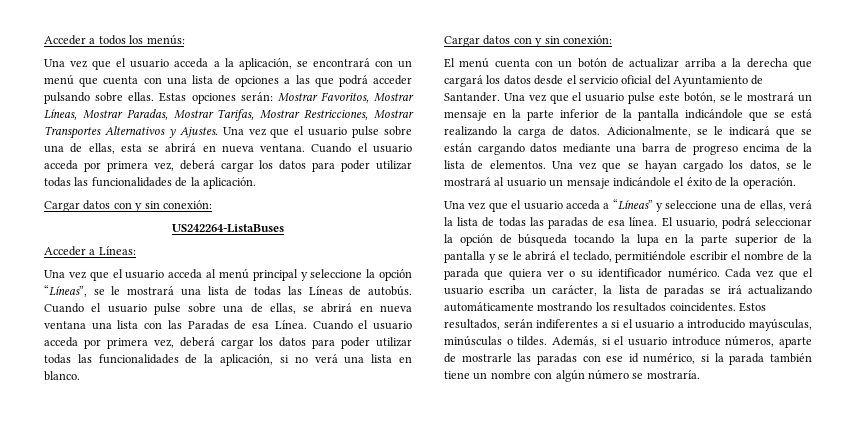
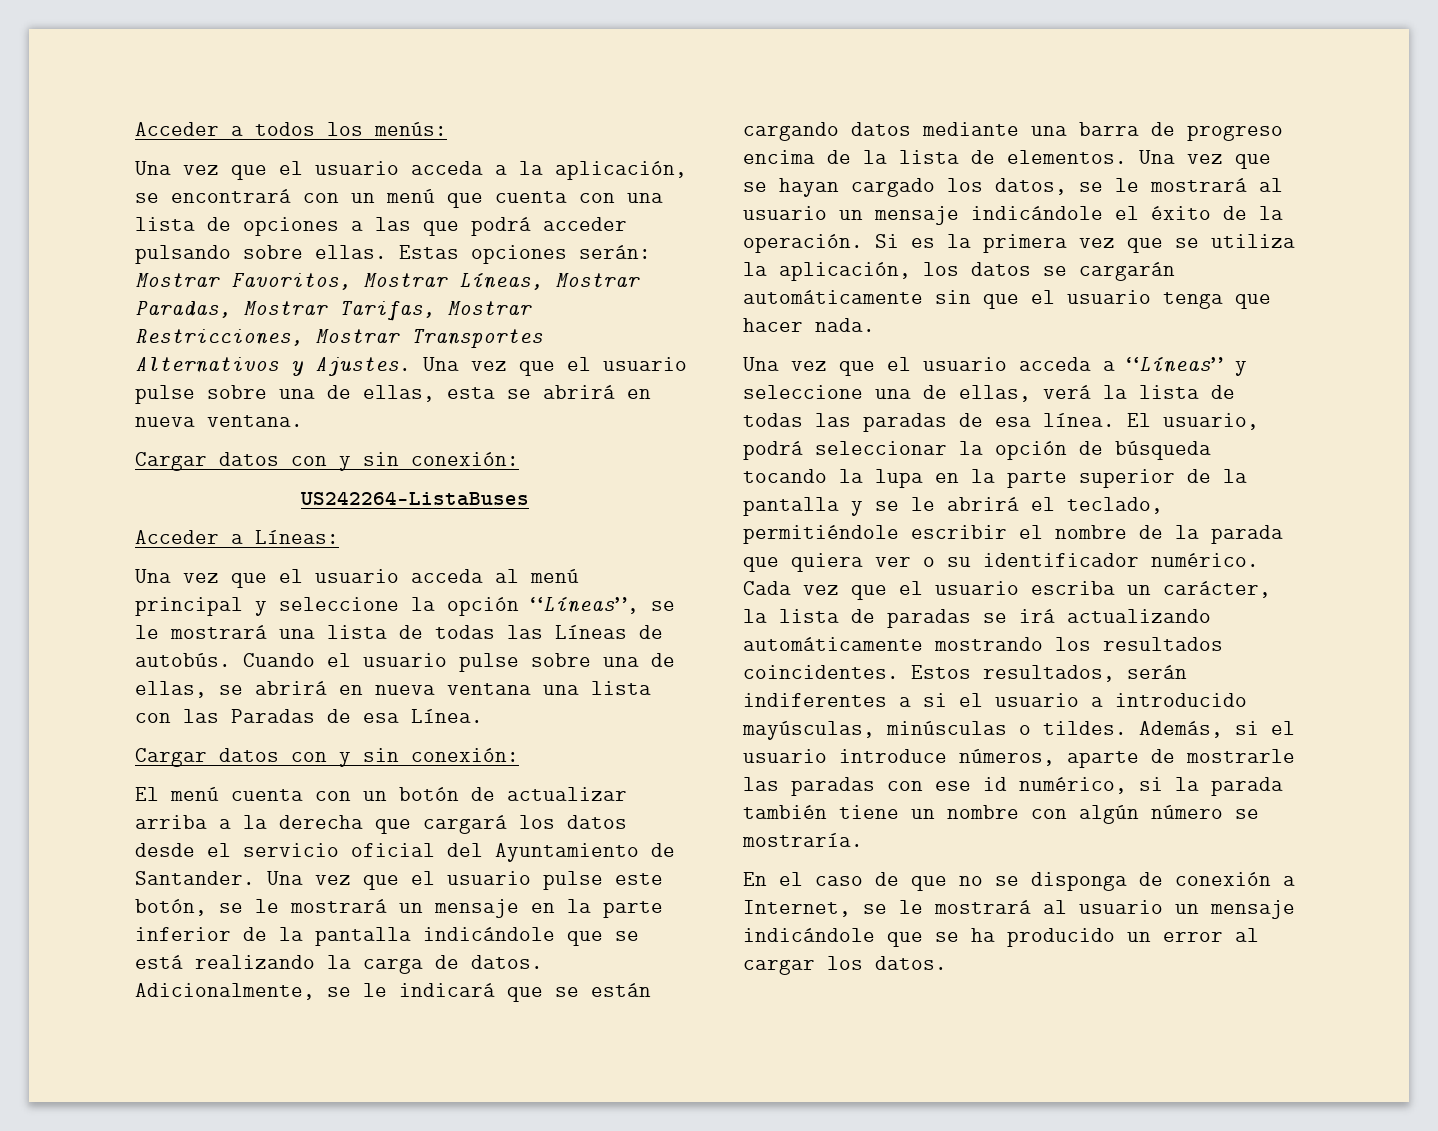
- Cuando el usuario acceda por primera vez, deberá cargar los datos para poder utilizar todas las funcionalidades de la aplicación.
- Cuando el usuario acceda por primera vez, deberá cargar los datos para poder utilizar todas las funcionalidades de la aplicación, si no verá una lista en blanco.
+ Si es la primera vez que se utiliza la aplicación, los datos se cargarán automáticamente sin que el usuario tenga que hacer nada.
+ En el caso de que no se disponga de conexión a Internet, se le mostrará al usuario un mensaje indicándole que se ha producido un error al cargar los datos.

